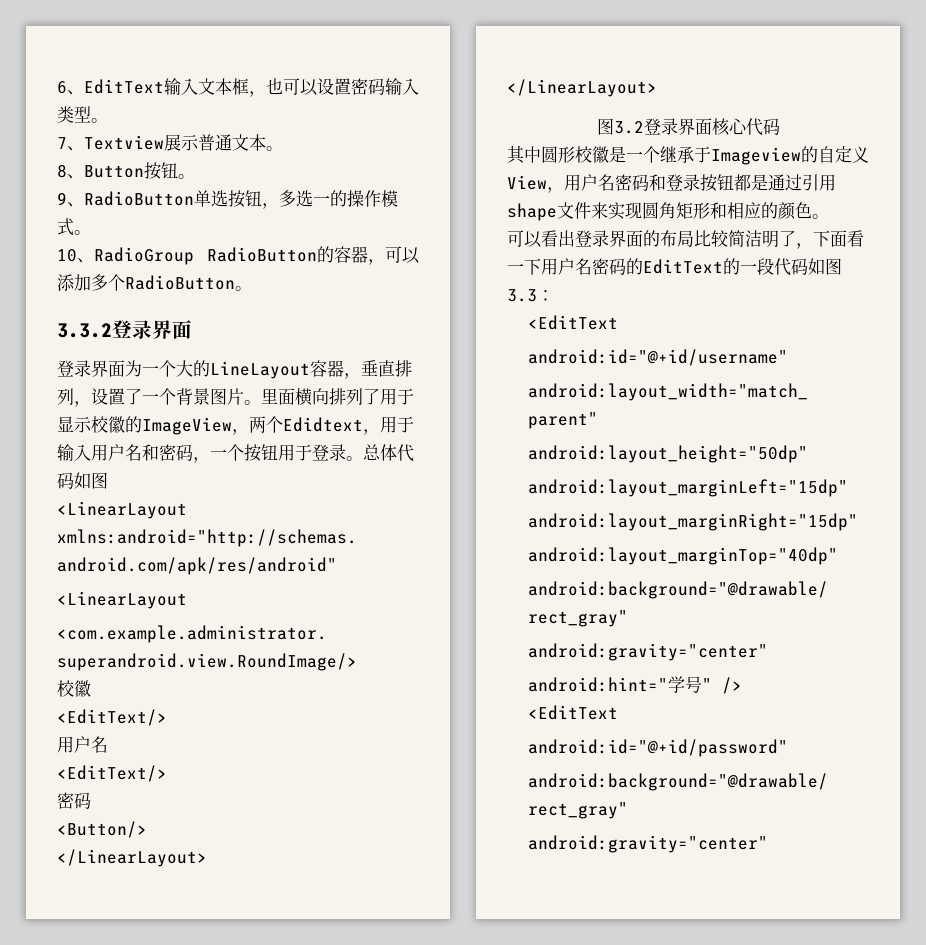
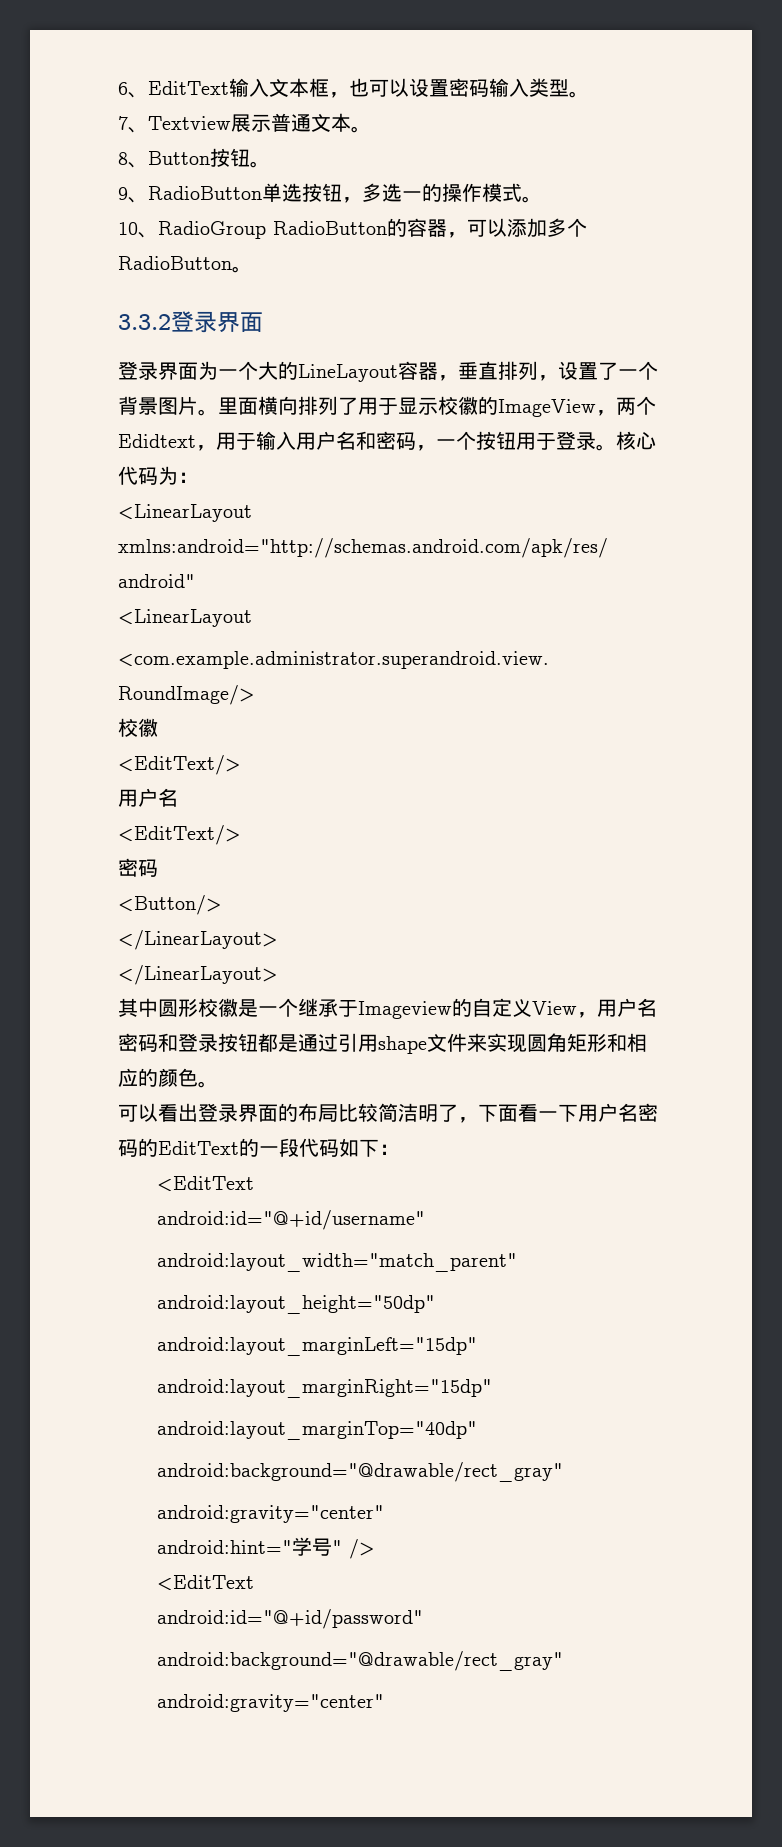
- 总体代码如图
+ 核心代码为：
- 图3.2登录界面核心代码
- 可以看出登录界面的布局比较简洁明了，下面看一下用户名密码的EditText的一段代码如图3.3：
+ 可以看出登录界面的布局比较简洁明了，下面看一下用户名密码的EditText的一段代码如下：

